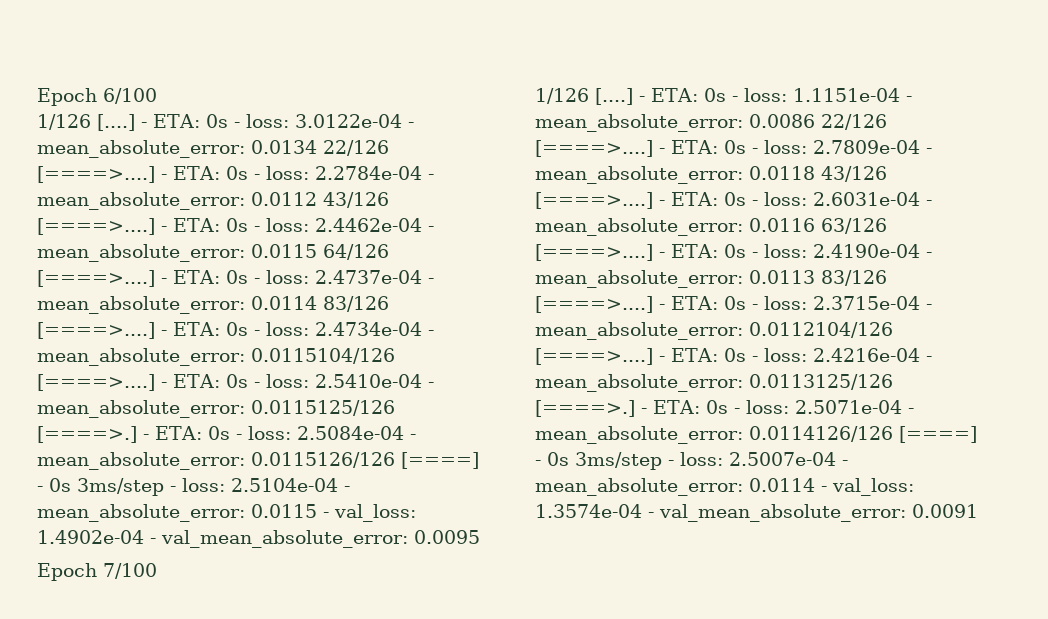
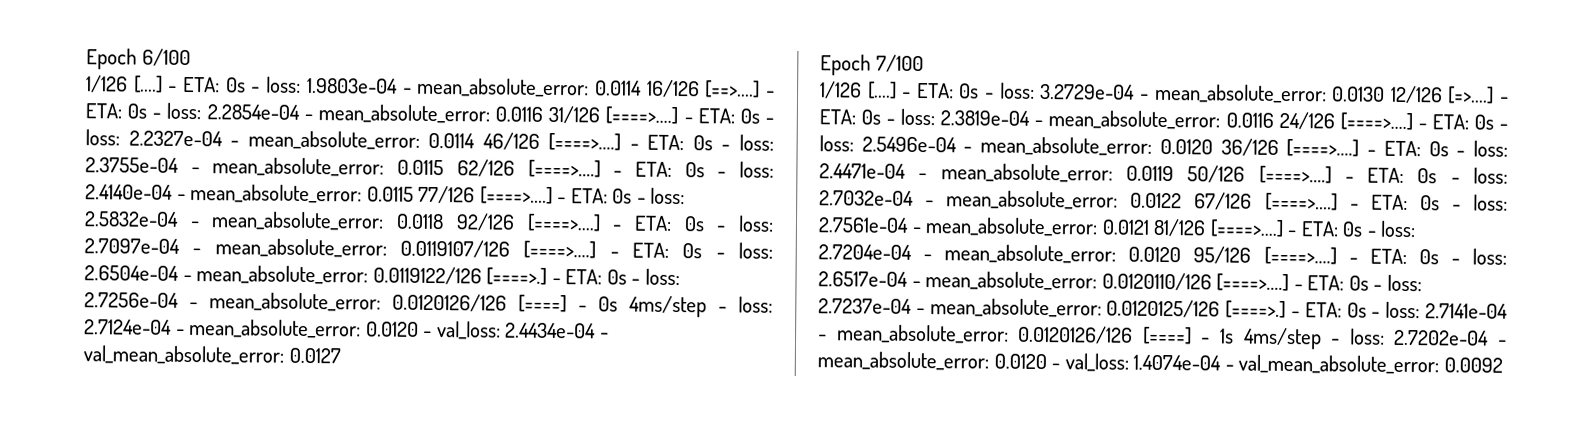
- - ETA: 0s - loss: 3.0122e-04 - mean_absolute_error: 0.0134 22/126 [====>....] - ETA: 0s - loss: 2.2784e-04 - mean_absolute_error: 0.0112 43/126 [====>....] - ETA: 0s - loss: 2.4462e-04 - mean_absolute_error: 0.0115 64/126 [====>....] - ETA: 0s - loss: 2.4737e-04 - mean_absolute_error: 0.0114 83/126 [====>....] - ETA: 0s - loss: 2.4734e-04 - mean_absolute_error: 0.0115104/126 [====>....] - ETA: 0s - loss: 2.5410e-04 - mean_absolute_error: 0.0115125/126 [====>.] - ETA: 0s - loss: 2.5084e-04 - mean_absolute_error: 0.0115126/126 [====] - 0s 3ms/step - loss: 2.5104e-04 - mean_absolute_error: 0.0115 - val_loss: 1.4902e-04 - val_mean_absolute_error: 0.0095
+ - ETA: 0s - loss: 1.9803e-04 - mean_absolute_error: 0.0114 16/126 [==>....] - ETA: 0s - loss: 2.2854e-04 - mean_absolute_error: 0.0116 31/126 [====>....] - ETA: 0s - loss: 2.2327e-04 - mean_absolute_error: 0.0114 46/126 [====>....] - ETA: 0s - loss: 2.3755e-04 - mean_absolute_error: 0.0115 62/126 [====>....] - ETA: 0s - loss: 2.4140e-04 - mean_absolute_error: 0.0115 77/126 [====>....] - ETA: 0s - loss: 2.5832e-04 - mean_absolute_error: 0.0118 92/126 [====>....] - ETA: 0s - loss: 2.7097e-04 - mean_absolute_error: 0.0119107/126 [====>....] - ETA: 0s - loss: 2.6504e-04 - mean_absolute_error: 0.0119122/126 [====>.] - ETA: 0s - loss: 2.7256e-04 - mean_absolute_error: 0.0120126/126 [====] - 0s 4ms/step - loss: 2.7124e-04 - mean_absolute_error: 0.0120 - val_loss: 2.4434e-04 - val_mean_absolute_error: 0.0127
- - ETA: 0s - loss: 1.1151e-04 - mean_absolute_error: 0.0086 22/126 [====>....] - ETA: 0s - loss: 2.7809e-04 - mean_absolute_error: 0.0118 43/126 [====>....] - ETA: 0s - loss: 2.6031e-04 - mean_absolute_error: 0.0116 63/126 [====>....] - ETA: 0s - loss: 2.4190e-04 - mean_absolute_error: 0.0113 83/126 [====>....] - ETA: 0s - loss: 2.3715e-04 - mean_absolute_error: 0.0112104/126 [====>....] - ETA: 0s - loss: 2.4216e-04 - mean_absolute_error: 0.0113125/126 [====>.] - ETA: 0s - loss: 2.5071e-04 - mean_absolute_error: 0.0114126/126 [====] - 0s 3ms/step - loss: 2.5007e-04 - mean_absolute_error: 0.0114 - val_loss: 1.3574e-04 - val_mean_absolute_error: 0.0091
+ - ETA: 0s - loss: 3.2729e-04 - mean_absolute_error: 0.0130 12/126 [=>....] - ETA: 0s - loss: 2.3819e-04 - mean_absolute_error: 0.0116 24/126 [====>....] - ETA: 0s - loss: 2.5496e-04 - mean_absolute_error: 0.0120 36/126 [====>....] - ETA: 0s - loss: 2.4471e-04 - mean_absolute_error: 0.0119 50/126 [====>....] - ETA: 0s - loss: 2.7032e-04 - mean_absolute_error: 0.0122 67/126 [====>....] - ETA: 0s - loss: 2.7561e-04 - mean_absolute_error: 0.0121 81/126 [====>....] - ETA: 0s - loss: 2.7204e-04 - mean_absolute_error: 0.0120 95/126 [====>....] - ETA: 0s - loss: 2.6517e-04 - mean_absolute_error: 0.0120110/126 [====>....] - ETA: 0s - loss: 2.7237e-04 - mean_absolute_error: 0.0120125/126 [====>.] - ETA: 0s - loss: 2.7141e-04 - mean_absolute_error: 0.0120126/126 [====] - 1s 4ms/step - loss: 2.7202e-04 - mean_absolute_error: 0.0120 - val_loss: 1.4074e-04 - val_mean_absolute_error: 0.0092

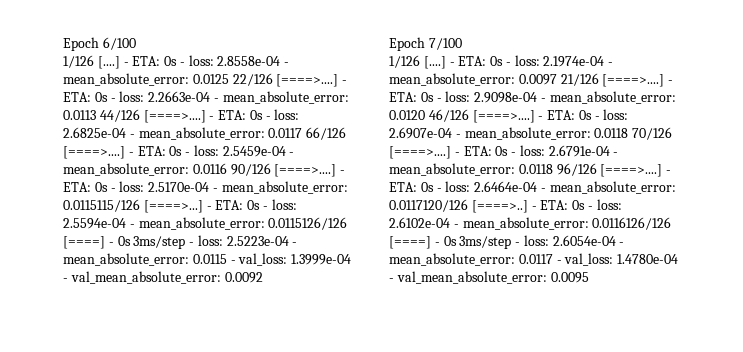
- - ETA: 0s - loss: 1.9803e-04 - mean_absolute_error: 0.0114 16/126 [==>....] - ETA: 0s - loss: 2.2854e-04 - mean_absolute_error: 0.0116 31/126 [====>....] - ETA: 0s - loss: 2.2327e-04 - mean_absolute_error: 0.0114 46/126 [====>....] - ETA: 0s - loss: 2.3755e-04 - mean_absolute_error: 0.0115 62/126 [====>....] - ETA: 0s - loss: 2.4140e-04 - mean_absolute_error: 0.0115 77/126 [====>....] - ETA: 0s - loss: 2.5832e-04 - mean_absolute_error: 0.0118 92/126 [====>....] - ETA: 0s - loss: 2.7097e-04 - mean_absolute_error: 0.0119107/126 [====>....] - ETA: 0s - loss: 2.6504e-04 - mean_absolute_error: 0.0119122/126 [====>.] - ETA: 0s - loss: 2.7256e-04 - mean_absolute_error: 0.0120126/126 [====] - 0s 4ms/step - loss: 2.7124e-04 - mean_absolute_error: 0.0120 - val_loss: 2.4434e-04 - val_mean_absolute_error: 0.0127
+ - ETA: 0s - loss: 2.8558e-04 - mean_absolute_error: 0.0125 22/126 [====>....] - ETA: 0s - loss: 2.2663e-04 - mean_absolute_error: 0.0113 44/126 [====>....] - ETA: 0s - loss: 2.6825e-04 - mean_absolute_error: 0.0117 66/126 [====>....] - ETA: 0s - loss: 2.5459e-04 - mean_absolute_error: 0.0116 90/126 [====>....] - ETA: 0s - loss: 2.5170e-04 - mean_absolute_error: 0.0115115/126 [====>...] - ETA: 0s - loss: 2.5594e-04 - mean_absolute_error: 0.0115126/126 [====] - 0s 3ms/step - loss: 2.5223e-04 - mean_absolute_error: 0.0115 - val_loss: 1.3999e-04 - val_mean_absolute_error: 0.0092
- - ETA: 0s - loss: 3.2729e-04 - mean_absolute_error: 0.0130 12/126 [=>....] - ETA: 0s - loss: 2.3819e-04 - mean_absolute_error: 0.0116 24/126 [====>....] - ETA: 0s - loss: 2.5496e-04 - mean_absolute_error: 0.0120 36/126 [====>....] - ETA: 0s - loss: 2.4471e-04 - mean_absolute_error: 0.0119 50/126 [====>....] - ETA: 0s - loss: 2.7032e-04 - mean_absolute_error: 0.0122 67/126 [====>....] - ETA: 0s - loss: 2.7561e-04 - mean_absolute_error: 0.0121 81/126 [====>....] - ETA: 0s - loss: 2.7204e-04 - mean_absolute_error: 0.0120 95/126 [====>....] - ETA: 0s - loss: 2.6517e-04 - mean_absolute_error: 0.0120110/126 [====>....] - ETA: 0s - loss: 2.7237e-04 - mean_absolute_error: 0.0120125/126 [====>.] - ETA: 0s - loss: 2.7141e-04 - mean_absolute_error: 0.0120126/126 [====] - 1s 4ms/step - loss: 2.7202e-04 - mean_absolute_error: 0.0120 - val_loss: 1.4074e-04 - val_mean_absolute_error: 0.0092
+ - ETA: 0s - loss: 2.1974e-04 - mean_absolute_error: 0.0097 21/126 [====>....] - ETA: 0s - loss: 2.9098e-04 - mean_absolute_error: 0.0120 46/126 [====>....] - ETA: 0s - loss: 2.6907e-04 - mean_absolute_error: 0.0118 70/126 [====>....] - ETA: 0s - loss: 2.6791e-04 - mean_absolute_error: 0.0118 96/126 [====>....] - ETA: 0s - loss: 2.6464e-04 - mean_absolute_error: 0.0117120/126 [====>..] - ETA: 0s - loss: 2.6102e-04 - mean_absolute_error: 0.0116126/126 [====] - 0s 3ms/step - loss: 2.6054e-04 - mean_absolute_error: 0.0117 - val_loss: 1.4780e-04 - val_mean_absolute_error: 0.0095

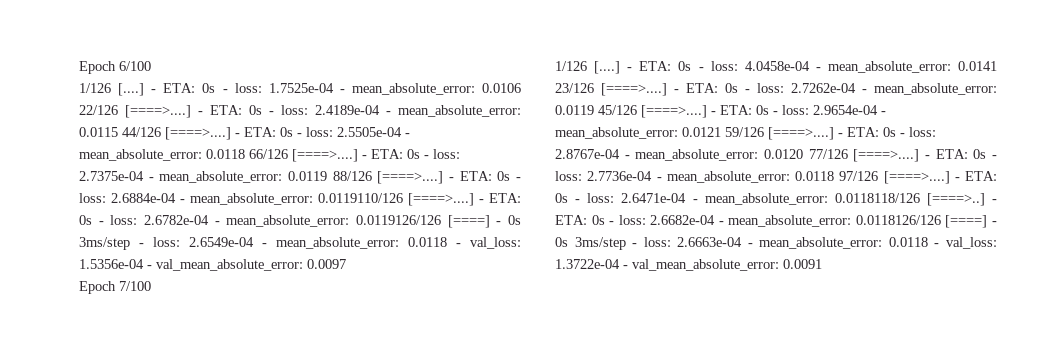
- - ETA: 0s - loss: 2.8558e-04 - mean_absolute_error: 0.0125 22/126 [====>....]
+ - ETA: 0s - loss: 1.7525e-04 - mean_absolute_error: 0.0106 22/126 [====>....]
- - ETA: 0s - loss: 2.2663e-04 - mean_absolute_error: 0.0113 44/126 [====>....]
+ - ETA: 0s - loss: 2.4189e-04 - mean_absolute_error: 0.0115 44/126 [====>....]
- - ETA: 0s - loss: 2.6825e-04 - mean_absolute_error: 0.0117 66/126 [====>....]
+ - ETA: 0s - loss: 2.5505e-04 - mean_absolute_error: 0.0118 66/126 [====>....]
- - ETA: 0s - loss: 2.5459e-04 - mean_absolute_error: 0.0116 90/126 [====>....] - ETA: 0s - loss: 2.5170e-04 - mean_absolute_error: 0.0115115/126 [====>...] - ETA: 0s - loss: 2.5594e-04 - mean_absolute_error: 0.0115126/126 [====] - 0s 3ms/step - loss: 2.5223e-04 - mean_absolute_error: 0.0115 - val_loss: 1.3999e-04 - val_mean_absolute_error: 0.0092
+ - ETA: 0s - loss: 2.7375e-04 - mean_absolute_error: 0.0119 88/126 [====>....] - ETA: 0s - loss: 2.6884e-04 - mean_absolute_error: 0.0119110/126 [====>....] - ETA: 0s - loss: 2.6782e-04 - mean_absolute_error: 0.0119126/126 [====] - 0s 3ms/step - loss: 2.6549e-04 - mean_absolute_error: 0.0118 - val_loss: 1.5356e-04 - val_mean_absolute_error: 0.0097
- - ETA: 0s - loss: 2.1974e-04 - mean_absolute_error: 0.0097 21/126 [====>....] - ETA: 0s - loss: 2.9098e-04 - mean_absolute_error: 0.0120 46/126 [====>....] - ETA: 0s - loss: 2.6907e-04 - mean_absolute_error: 0.0118 70/126 [====>....] - ETA: 0s - loss: 2.6791e-04 - mean_absolute_error: 0.0118 96/126 [====>....] - ETA: 0s - loss: 2.6464e-04 - mean_absolute_error: 0.0117120/126 [====>..]
+ - ETA: 0s - loss: 4.0458e-04 - mean_absolute_error: 0.0141 23/126 [====>....] - ETA: 0s - loss: 2.7262e-04 - mean_absolute_error: 0.0119 45/126 [====>....] - ETA: 0s - loss: 2.9654e-04 - mean_absolute_error: 0.0121 59/126 [====>....] - ETA: 0s - loss: 2.8767e-04 - mean_absolute_error: 0.0120 77/126 [====>....] - ETA: 0s - loss: 2.7736e-04 - mean_absolute_error: 0.0118 97/126 [====>....] - ETA: 0s - loss: 2.6471e-04 - mean_absolute_error: 0.0118118/126 [====>..]
- - ETA: 0s - loss: 2.6102e-04 - mean_absolute_error: 0.0116126/126 [====] - 0s 3ms/step - loss: 2.6054e-04 - mean_absolute_error: 0.0117 - val_loss: 1.4780e-04 - val_mean_absolute_error: 0.0095
+ - ETA: 0s - loss: 2.6682e-04 - mean_absolute_error: 0.0118126/126 [====] - 0s 3ms/step - loss: 2.6663e-04 - mean_absolute_error: 0.0118 - val_loss: 1.3722e-04 - val_mean_absolute_error: 0.0091

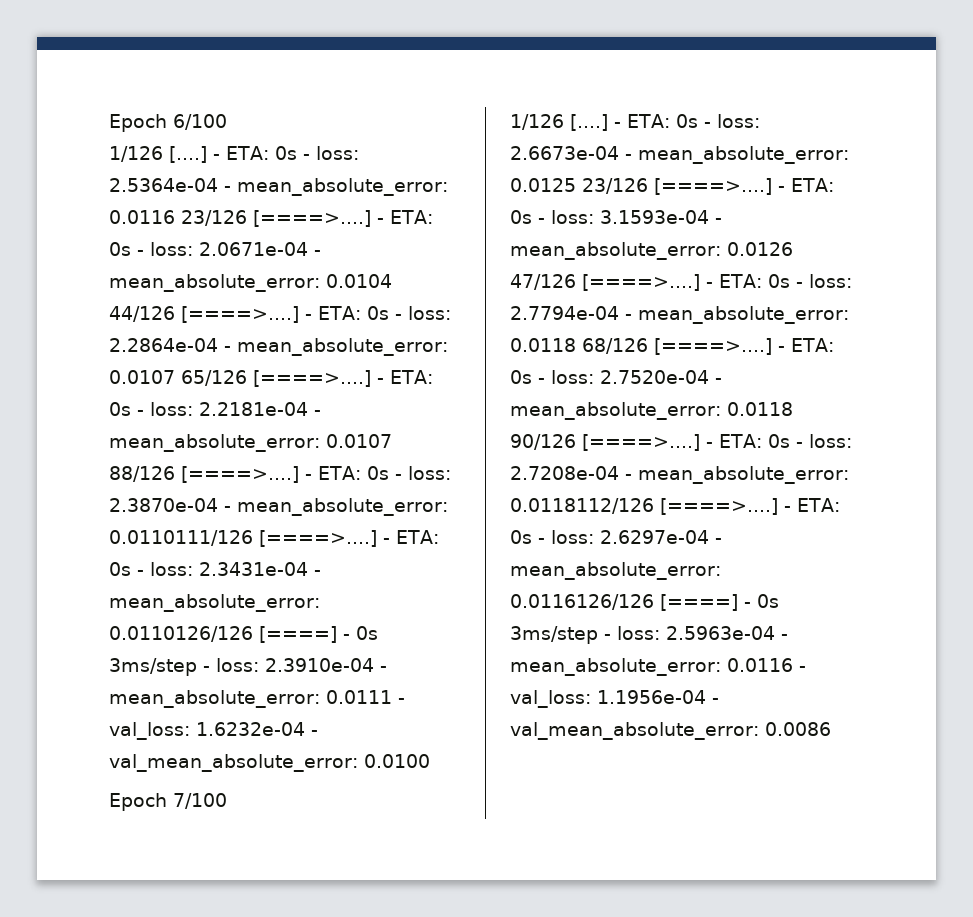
- - ETA: 0s - loss: 1.7525e-04 - mean_absolute_error: 0.0106 22/126 [====>....] - ETA: 0s - loss: 2.4189e-04 - mean_absolute_error: 0.0115 44/126 [====>....]
+ - ETA: 0s - loss: 2.5364e-04 - mean_absolute_error: 0.0116 23/126 [====>....] - ETA: 0s - loss: 2.0671e-04 - mean_absolute_error: 0.0104 44/126 [====>....]
- - ETA: 0s - loss: 2.5505e-04 - mean_absolute_error: 0.0118 66/126 [====>....] - ETA: 0s - loss: 2.7375e-04 - mean_absolute_error: 0.0119 88/126 [====>....]
+ - ETA: 0s - loss: 2.2864e-04 - mean_absolute_error: 0.0107 65/126 [====>....] - ETA: 0s - loss: 2.2181e-04 - mean_absolute_error: 0.0107 88/126 [====>....]
- - ETA: 0s - loss: 2.6884e-04 - mean_absolute_error: 0.0119110/126 [====>....] - ETA: 0s - loss: 2.6782e-04 - mean_absolute_error: 0.0119126/126 [====] - 0s 3ms/step - loss: 2.6549e-04 - mean_absolute_error: 0.0118 - val_loss: 1.5356e-04 - val_mean_absolute_error: 0.0097
+ - ETA: 0s - loss: 2.3870e-04 - mean_absolute_error: 0.0110111/126 [====>....] - ETA: 0s - loss: 2.3431e-04 - mean_absolute_error: 0.0110126/126 [====] - 0s 3ms/step - loss: 2.3910e-04 - mean_absolute_error: 0.0111 - val_loss: 1.6232e-04 - val_mean_absolute_error: 0.0100
- - ETA: 0s - loss: 4.0458e-04 - mean_absolute_error: 0.0141 23/126 [====>....] - ETA: 0s - loss: 2.7262e-04 - mean_absolute_error: 0.0119 45/126 [====>....] - ETA: 0s - loss: 2.9654e-04 - mean_absolute_error: 0.0121 59/126 [====>....] - ETA: 0s - loss: 2.8767e-04 - mean_absolute_error: 0.0120 77/126 [====>....] - ETA: 0s - loss: 2.7736e-04 - mean_absolute_error: 0.0118 97/126 [====>....] - ETA: 0s - loss: 2.6471e-04 - mean_absolute_error: 0.0118118/126 [====>..] - ETA: 0s - loss: 2.6682e-04 - mean_absolute_error: 0.0118126/126 [====] - 0s 3ms/step - loss: 2.6663e-04 - mean_absolute_error: 0.0118 - val_loss: 1.3722e-04 - val_mean_absolute_error: 0.0091
+ - ETA: 0s - loss: 2.6673e-04 - mean_absolute_error: 0.0125 23/126 [====>....] - ETA: 0s - loss: 3.1593e-04 - mean_absolute_error: 0.0126 47/126 [====>....] - ETA: 0s - loss: 2.7794e-04 - mean_absolute_error: 0.0118 68/126 [====>....] - ETA: 0s - loss: 2.7520e-04 - mean_absolute_error: 0.0118 90/126 [====>....] - ETA: 0s - loss: 2.7208e-04 - mean_absolute_error: 0.0118112/126 [====>....] - ETA: 0s - loss: 2.6297e-04 - mean_absolute_error: 0.0116126/126 [====] - 0s 3ms/step - loss: 2.5963e-04 - mean_absolute_error: 0.0116 - val_loss: 1.1956e-04 - val_mean_absolute_error: 0.0086

